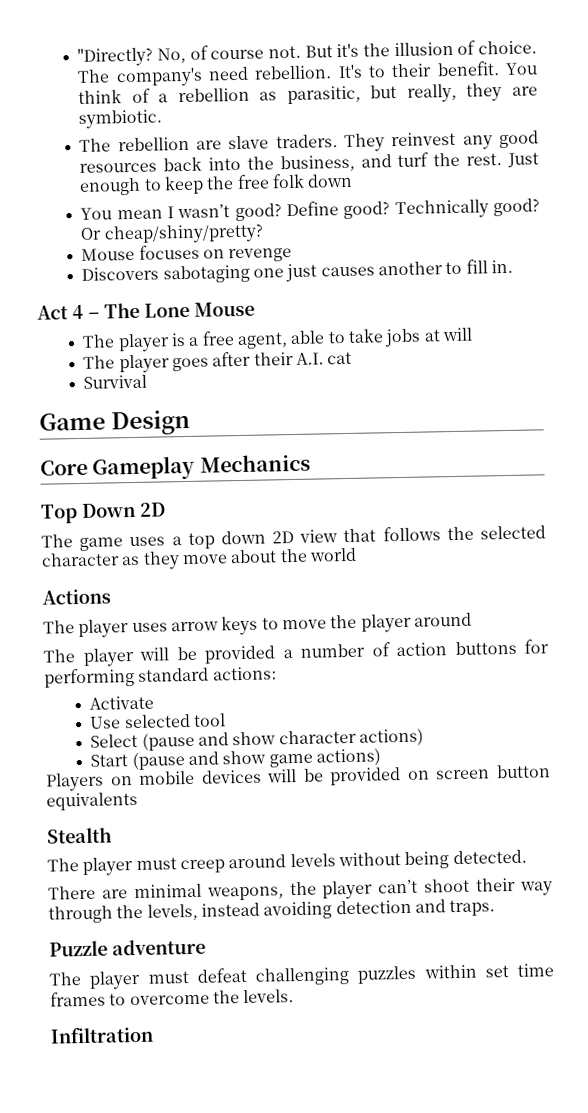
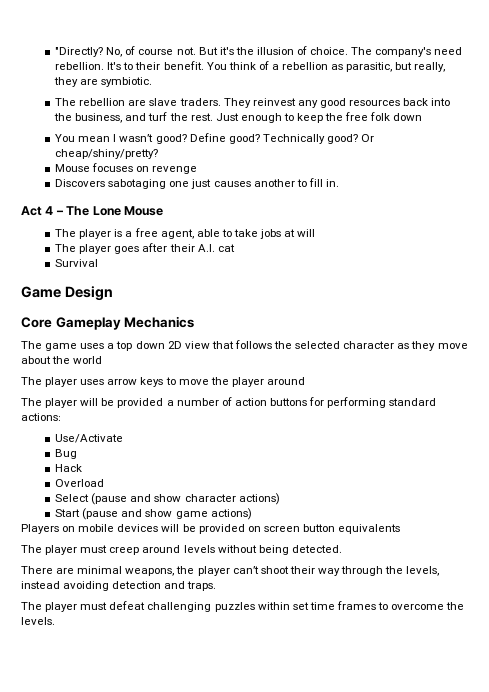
- Top Down 2D
- Actions
- Activate
- Use selected tool
+ Use/Activate
+ Bug
+ Hack
+ Overload
- Stealth
- Puzzle adventure
- Infiltration

